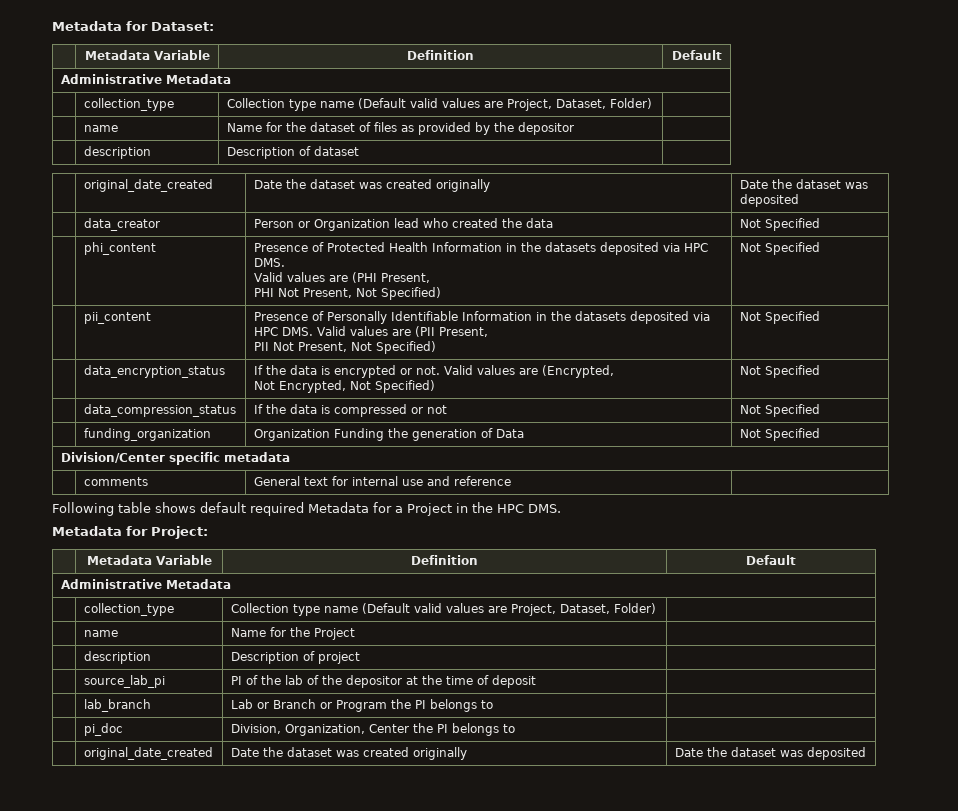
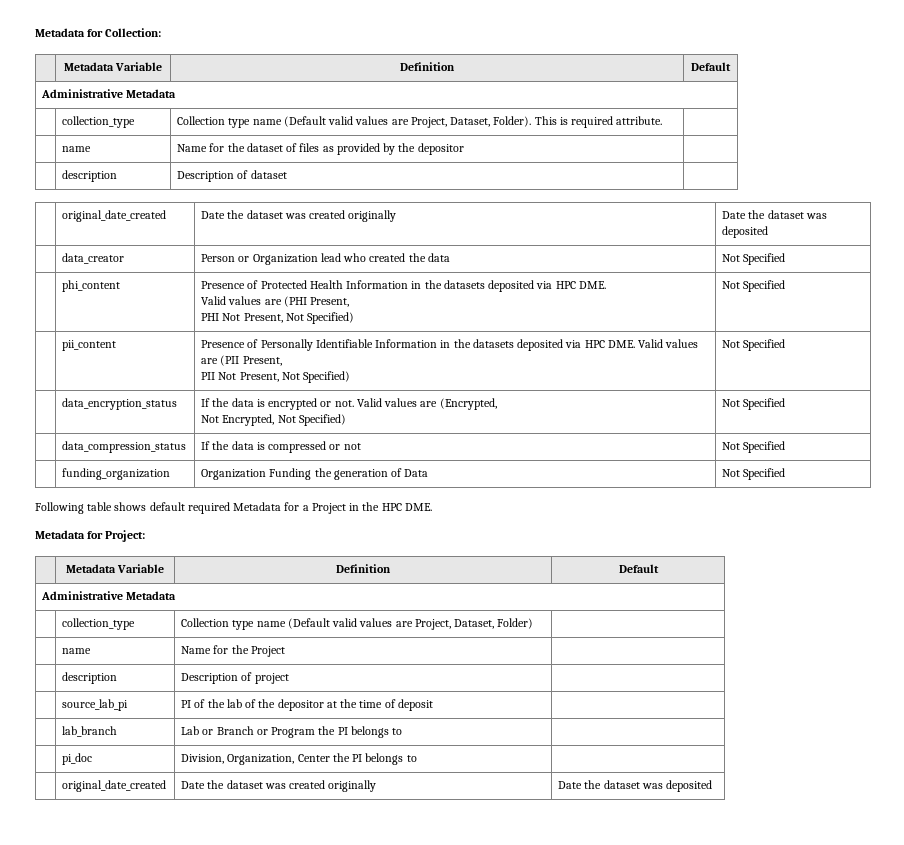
- Metadata for Dataset:
+ Metadata for Collection:
  | Metadata Variable | Definition | Default
  Administrative Metadata
- | collection_type | Collection type name (Default valid values are Project, Dataset, Folder) |
+ | collection_type | Collection type name (Default valid values are Project, Dataset, Folder). This is required attribute. |
- | phi_content | Presence of Protected Health Information in the datasets deposited via HPC DMS.
+ | phi_content | Presence of Protected Health Information in the datasets deposited via HPC DME.
- | pii_content | Presence of Personally Identifiable Information in the datasets deposited via HPC DMS. Valid values are (PII Present,
+ | pii_content | Presence of Personally Identifiable Information in the datasets deposited via HPC DME. Valid values are (PII Present,
- Division/Center specific metadata
- | comments | General text for internal use and reference |
- Following table shows default required Metadata for a Project in the HPC DMS.
+ Following table shows default required Metadata for a Project in the HPC DME.

